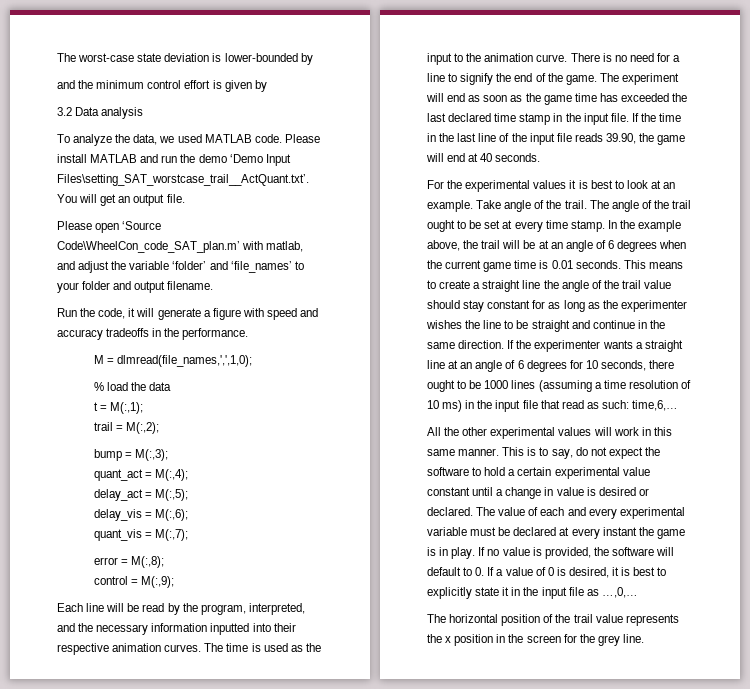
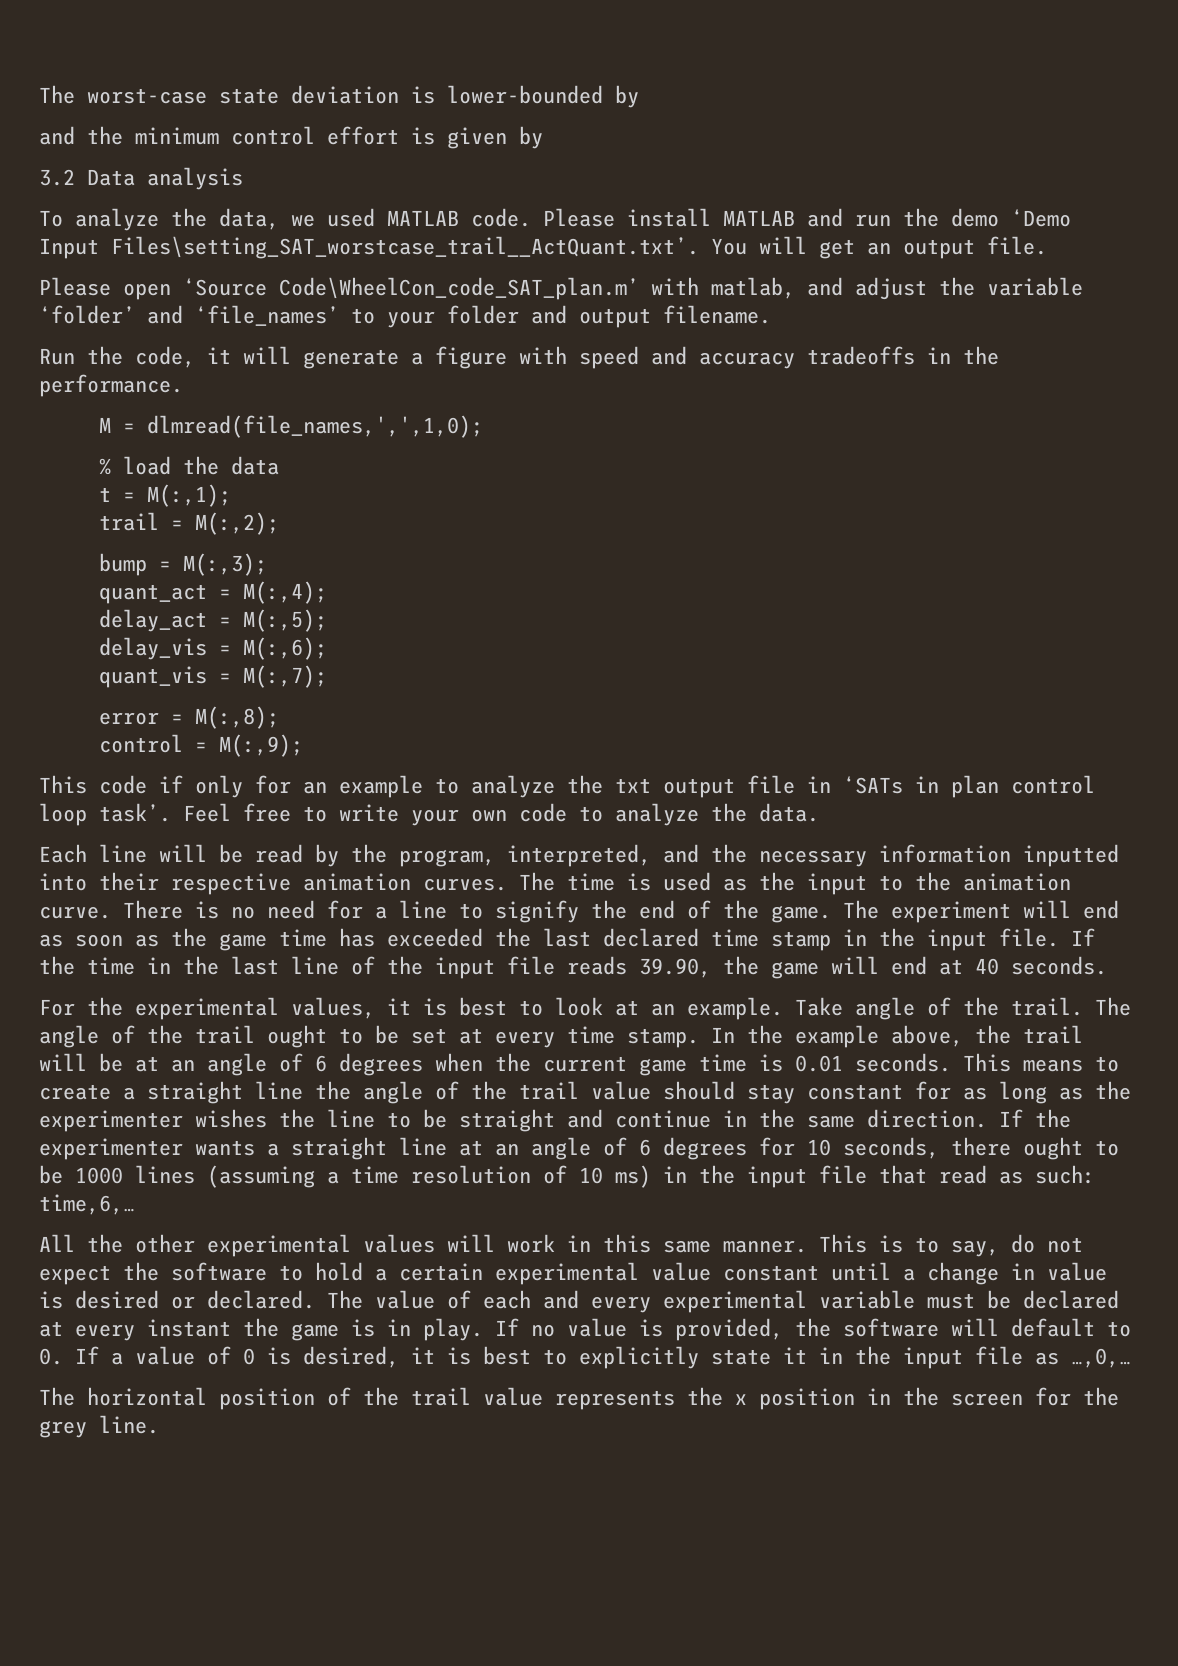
+ This code if only for an example to analyze the txt output file in ‘SATs in plan control loop task’. Feel free to write your own code to analyze the data.
- For the experimental values it is best to look at an example.
+ For the experimental values, it is best to look at an example.

